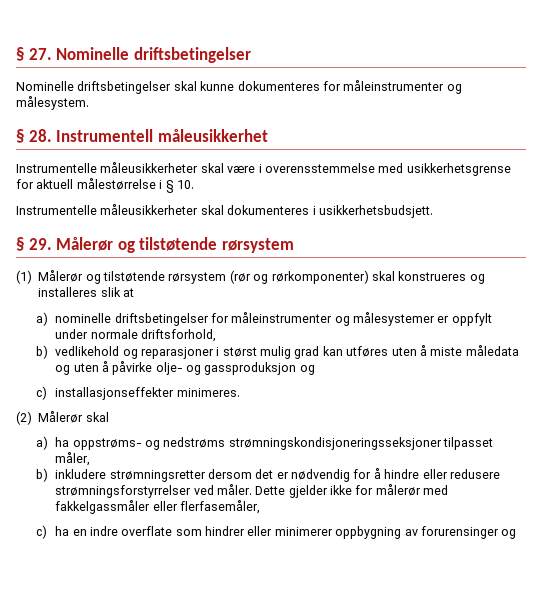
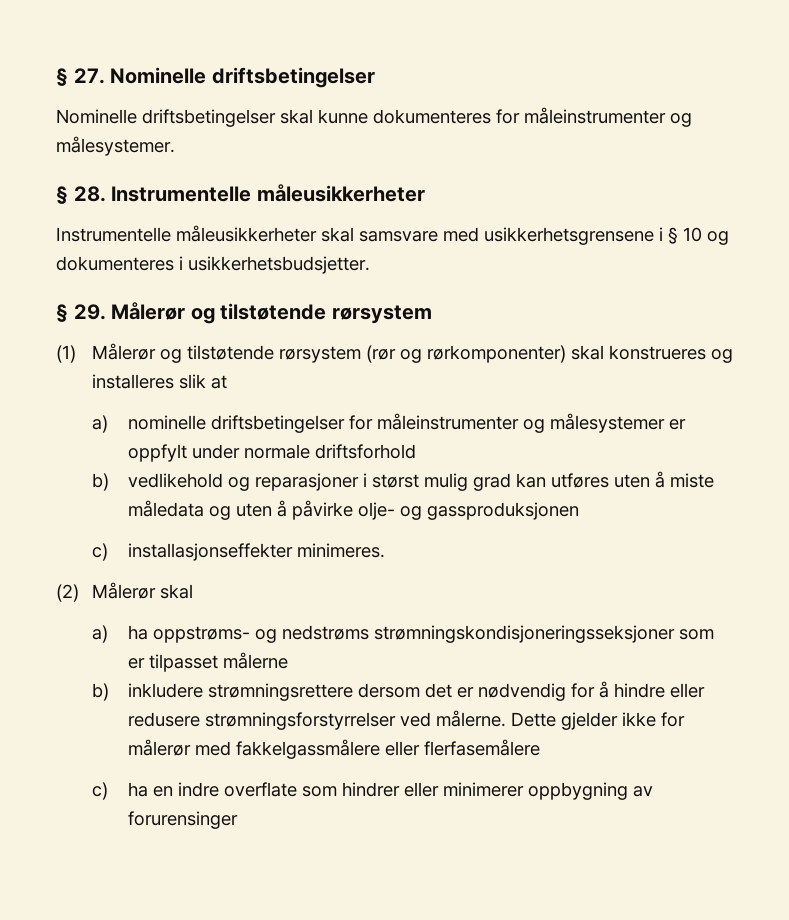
- Nominelle driftsbetingelser skal kunne dokumenteres for måleinstrumenter og målesystem.
+ Nominelle driftsbetingelser skal kunne dokumenteres for måleinstrumenter og målesystemer.
- § 28. Instrumentell måleusikkerhet
- Instrumentelle måleusikkerheter skal være i overensstemmelse med usikkerhetsgrense for aktuell målestørrelse i § 10.
- Instrumentelle måleusikkerheter skal dokumenteres i usikkerhetsbudsjett.
+ § 28. Instrumentelle måleusikkerheter
+ Instrumentelle måleusikkerheter skal samsvare med usikkerhetsgrensene i § 10 og dokumenteres i usikkerhetsbudsjetter.
- a) nominelle driftsbetingelser for måleinstrumenter og målesystemer er oppfylt under normale driftsforhold,
+ a) nominelle driftsbetingelser for måleinstrumenter og målesystemer er oppfylt under normale driftsforhold
- b) vedlikehold og reparasjoner i størst mulig grad kan utføres uten å miste måledata og uten å påvirke olje- og gassproduksjon og
+ b) vedlikehold og reparasjoner i størst mulig grad kan utføres uten å miste måledata og uten å påvirke olje- og gassproduksjonen
- a) ha oppstrøms- og nedstrøms strømningskondisjoneringsseksjoner tilpasset måler,
+ a) ha oppstrøms- og nedstrøms strømningskondisjoneringsseksjoner som er tilpasset målerne
- b) inkludere strømningsretter dersom det er nødvendig for å hindre eller redusere strømningsforstyrrelser ved måler.
+ b) inkludere strømningsrettere dersom det er nødvendig for å hindre eller redusere strømningsforstyrrelser ved målerne.
- Dette gjelder ikke for målerør med fakkelgassmåler eller flerfasemåler,
+ Dette gjelder ikke for målerør med fakkelgassmålere eller flerfasemålere
- c) ha en indre overflate som hindrer eller minimerer oppbygning av forurensinger og
+ c) ha en indre overflate som hindrer eller minimerer oppbygning av forurensinger

